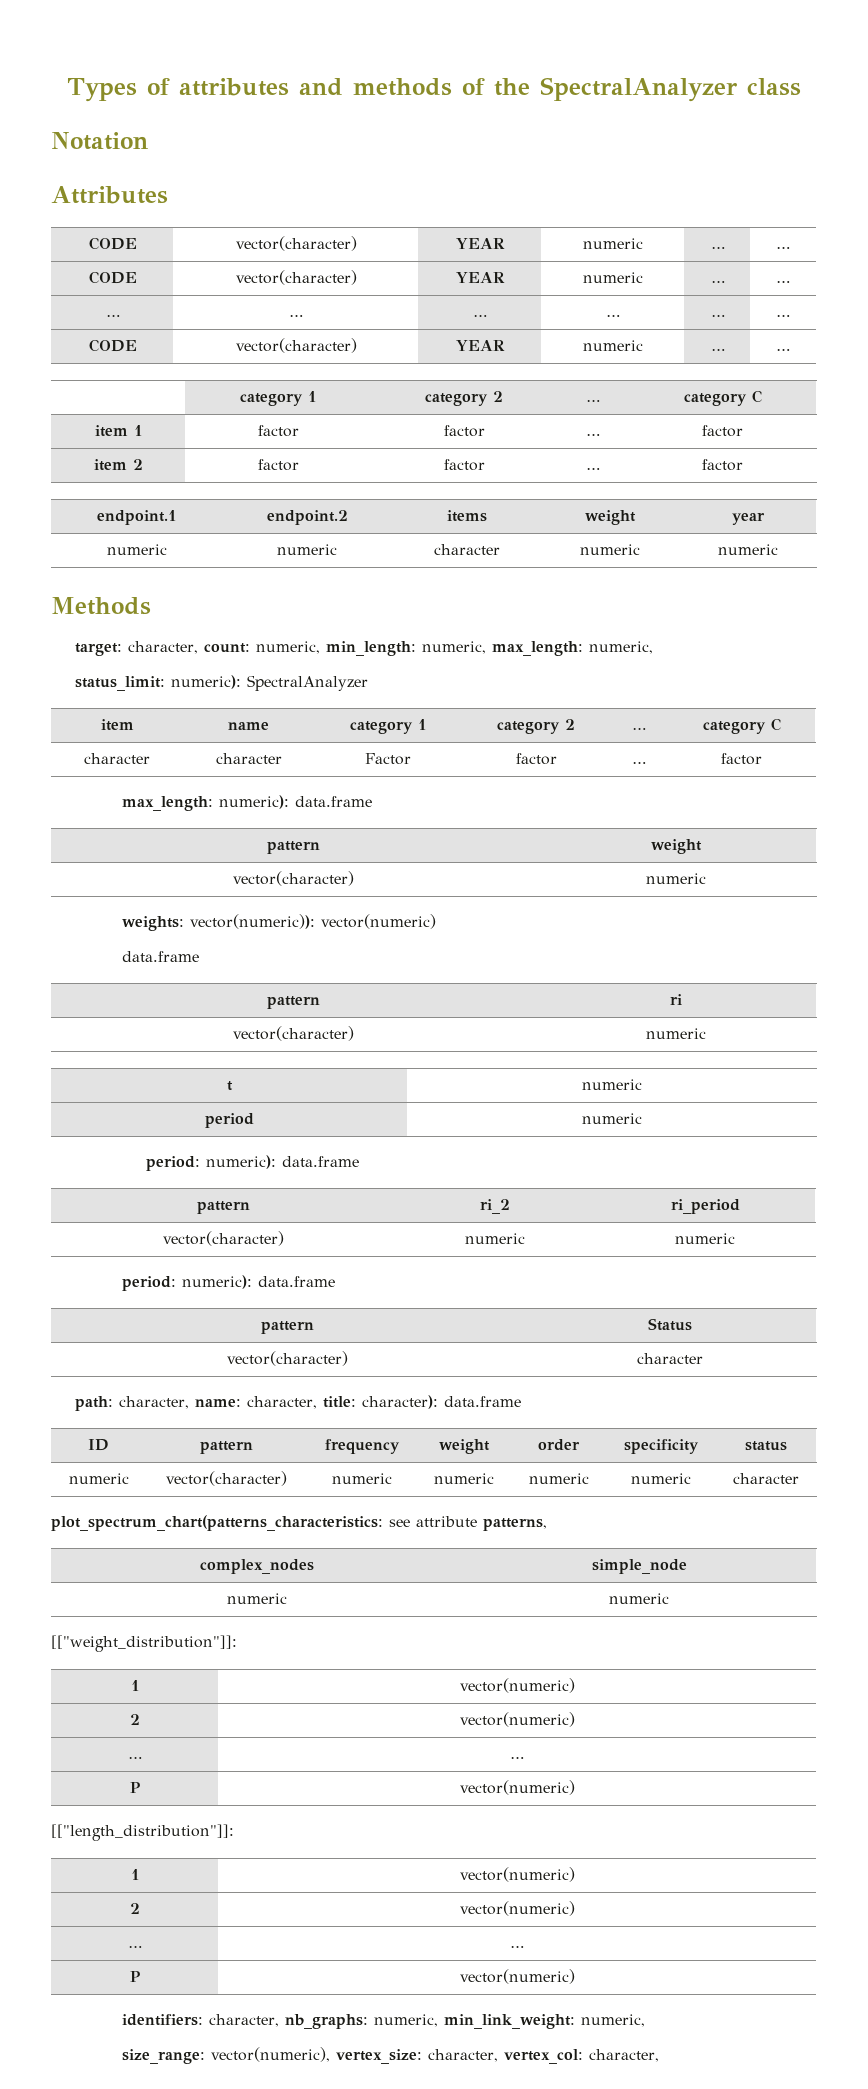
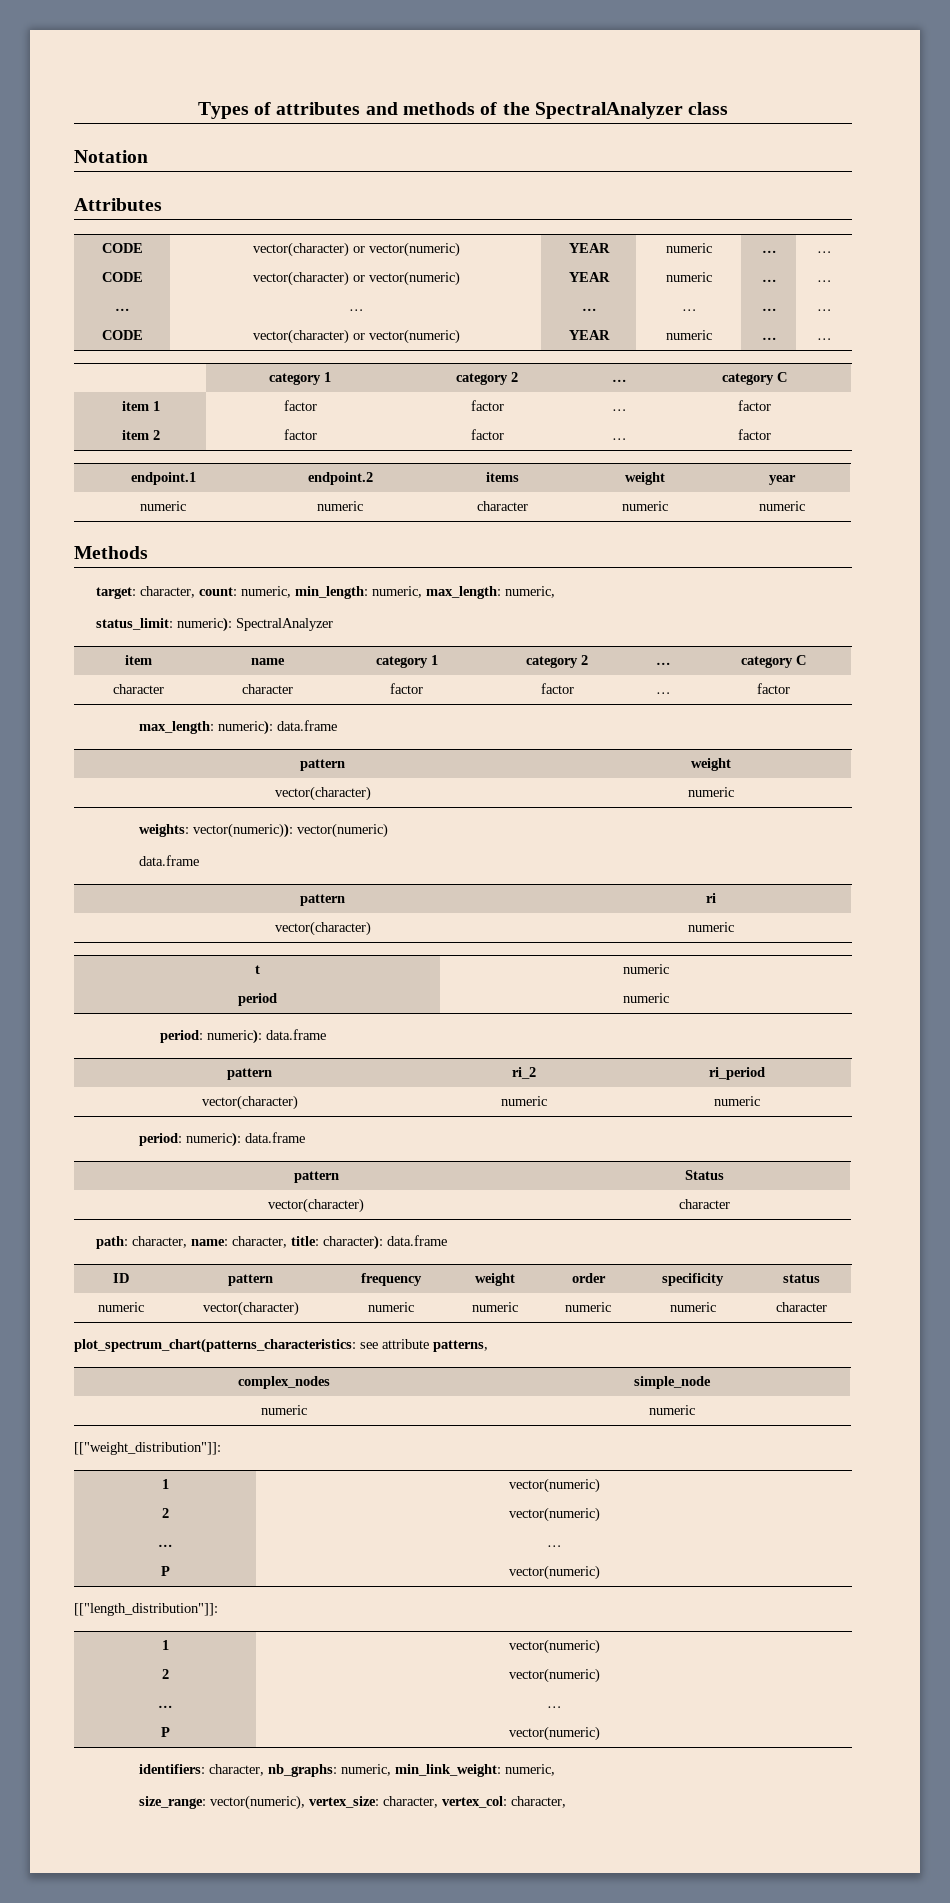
  Attributes
- CODE | vector(character) | YEAR | numeric | … | …
- CODE | vector(character) | YEAR | numeric | … | …
+ CODE | vector(character) or vector(numeric) | YEAR | numeric | … | …
+ CODE | vector(character) or vector(numeric) | YEAR | numeric | … | …
  … | … | … | … | … | …
- CODE | vector(character) | YEAR | numeric | … | …
+ CODE | vector(character) or vector(numeric) | YEAR | numeric | … | …
- character | character | Factor | factor | … | factor
+ character | character | factor | factor | … | factor

